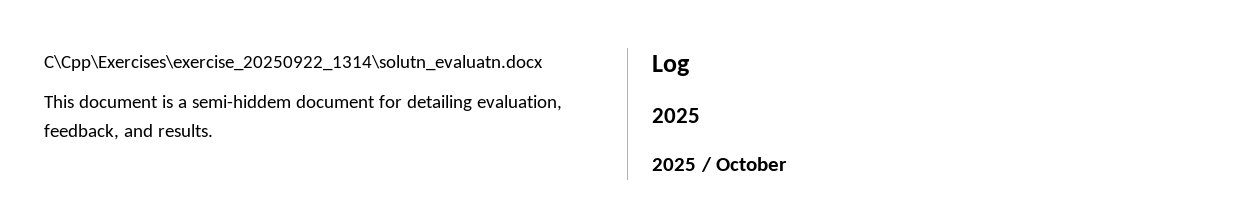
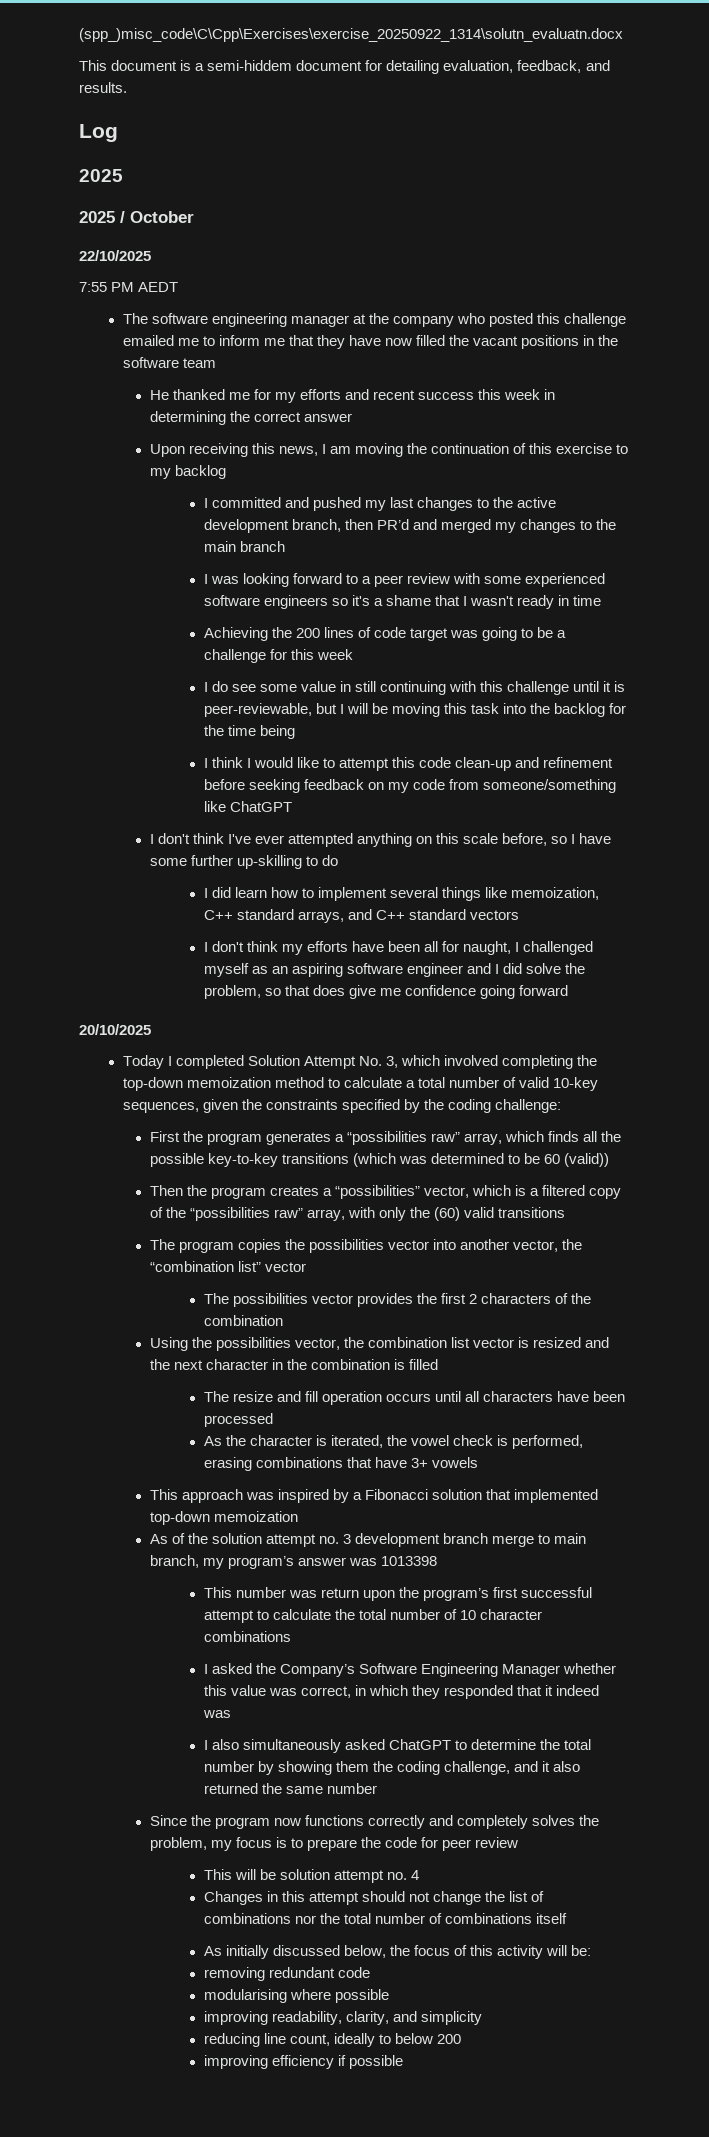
- C\Cpp\Exercises\exercise_20250922_1314\solutn_evaluatn.docx
+ (spp_)misc_code\C\Cpp\Exercises\exercise_20250922_1314\solutn_evaluatn.docx
+ 22/10/2025
+ 7:55 PM AEDT
+ The software engineering manager at the company who posted this challenge emailed me to inform me that they have now filled the vacant positions in the software team
+ He thanked me for my efforts and recent success this week in determining the correct answer
+ Upon receiving this news, I am moving the continuation of this exercise to my backlog
+ I committed and pushed my last changes to the active development branch, then PR’d and merged my changes to the main branch
+ I was looking forward to a peer review with some experienced software engineers so it's a shame that I wasn't ready in time
+ Achieving the 200 lines of code target was going to be a challenge for this week
+ I do see some value in still continuing with this challenge until it is peer-reviewable, but I will be moving this task into the backlog for the time being
+ I think I would like to attempt this code clean-up and refinement before seeking feedback on my code from someone/something like ChatGPT
+ I don't think I've ever attempted anything on this scale before, so I have some further up-skilling to do
+ I did learn how to implement several things like memoization, C++ standard arrays, and C++ standard vectors
+ I don't think my efforts have been all for naught, I challenged myself as an aspiring software engineer and I did solve the problem, so that does give me confidence going forward
+ 20/10/2025
+ Today I completed Solution Attempt No. 3, which involved completing the top-down memoization method to calculate a total number of valid 10-key sequences, given the constraints specified by the coding challenge:
+ First the program generates a “possibilities raw” array, which finds all the possible key-to-key transitions (which was determined to be 60 (valid))
+ Then the program creates a “possibilities” vector, which is a filtered copy of the “possibilities raw” array, with only the (60) valid transitions
+ The program copies the possibilities vector into another vector, the “combination list” vector
+ The possibilities vector provides the first 2 characters of the combination
+ Using the possibilities vector, the combination list vector is resized and the next character in the combination is filled
+ The resize and fill operation occurs until all characters have been processed
+ As the character is iterated, the vowel check is performed, erasing combinations that have 3+ vowels
+ This approach was inspired by a Fibonacci solution that implemented top-down memoization
+ As of the solution attempt no. 3 development branch merge to main branch, my program’s answer was 1013398
+ This number was return upon the program’s first successful attempt to calculate the total number of 10 character combinations
+ I asked the Company’s Software Engineering Manager whether this value was correct, in which they responded that it indeed was
+ I also simultaneously asked ChatGPT to determine the total number by showing them the coding challenge, and it also returned the same number
+ Since the program now functions correctly and completely solves the problem, my focus is to prepare the code for peer review
+ This will be solution attempt no. 4
+ Changes in this attempt should not change the list of combinations nor the total number of combinations itself
+ As initially discussed below, the focus of this activity will be:
+ removing redundant code
+ modularising where possible
+ improving readability, clarity, and simplicity
+ reducing line count, ideally to below 200
+ improving efficiency if possible

